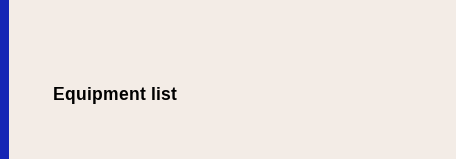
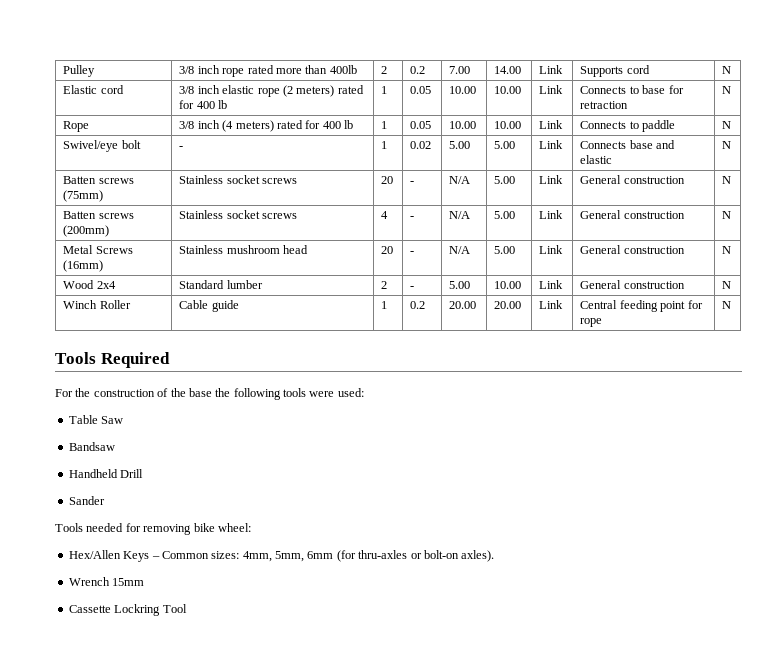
- Equipment list
+ Pulley | 3/8 inch rope rated more than 400lb | 2 | 0.2 | 7.00 | 14.00 | Link | Supports cord | N
+ Elastic cord | 3/8 inch elastic rope (2 meters) rated for 400 lb | 1 | 0.05 | 10.00 | 10.00 | Link | Connects to base for retraction | N
+ Rope | 3/8 inch (4 meters) rated for 400 lb | 1 | 0.05 | 10.00 | 10.00 | Link | Connects to paddle | N
+ Swivel/eye bolt | - | 1 | 0.02 | 5.00 | 5.00 | Link | Connects base and elastic | N
+ Batten screws (75mm) | Stainless socket screws | 20 | - | N/A | 5.00 | Link | General construction | N
+ Batten screws (200mm) | Stainless socket screws | 4 | - | N/A | 5.00 | Link | General construction | N
+ Metal Screws (16mm) | Stainless mushroom head | 20 | - | N/A | 5.00 | Link | General construction | N
+ Wood 2x4 | Standard lumber | 2 | - | 5.00 | 10.00 | Link | General construction | N
+ Winch Roller | Cable guide | 1 | 0.2 | 20.00 | 20.00 | Link | Central feeding point for rope | N
+ Tools Required
+ For the construction of the base the following tools were used:
+ Table Saw
+ Bandsaw
+ Handheld Drill
+ Sander
+ Tools needed for removing bike wheel:
+ Hex/Allen Keys – Common sizes: 4mm, 5mm, 6mm (for thru-axles or bolt-on axles).
+ Wrench 15mm
+ Cassette Lockring Tool

